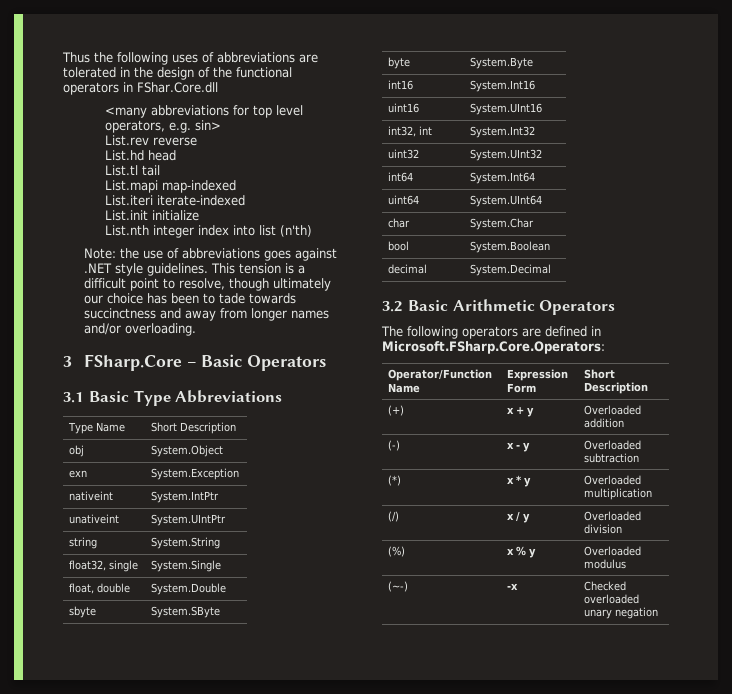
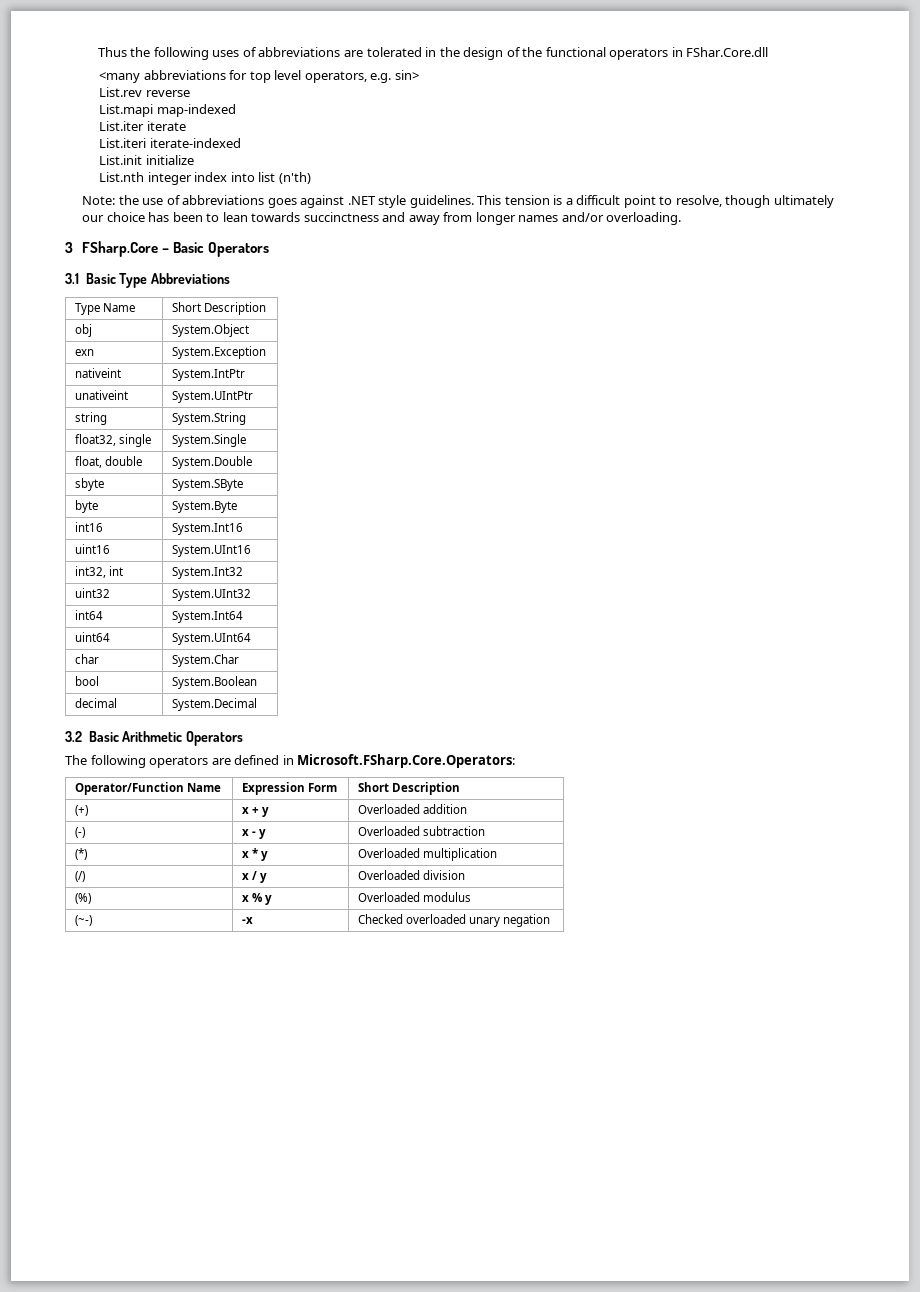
- List.hd head
- List.tl tail
+ List.iter iterate
- This tension is a difficult point to resolve, though ultimately our choice has been to tade towards succinctness and away from longer names and/or overloading.
+ This tension is a difficult point to resolve, though ultimately our choice has been to lean towards succinctness and away from longer names and/or overloading.

